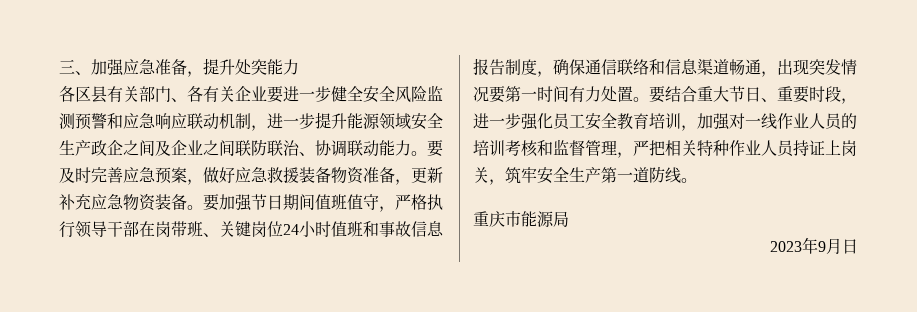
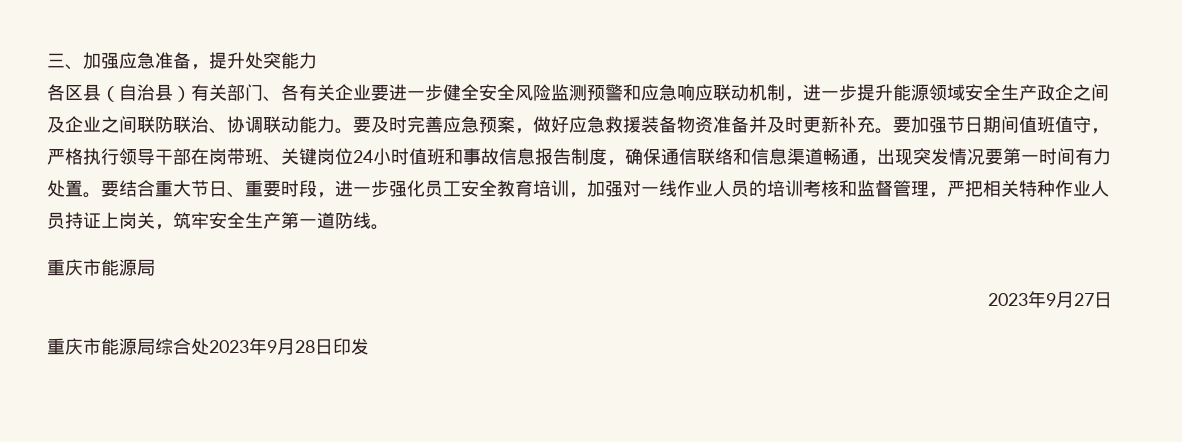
- 各区县有关部门、各有关企业要进一步健全安全风险监测预警和应急响应联动机制，进一步提升能源领域安全生产政企之间及企业之间联防联治、协调联动能力。
+ 各区县（自治县）有关部门、各有关企业要进一步健全安全风险监测预警和应急响应联动机制，进一步提升能源领域安全生产政企之间及企业之间联防联治、协调联动能力。
- 要及时完善应急预案，做好应急救援装备物资准备，更新补充应急物资装备。
+ 要及时完善应急预案，做好应急救援装备物资准备并及时更新补充。
- 2023年9月日
+ 2023年9月27日
+ 重庆市能源局综合处2023年9月28日印发

